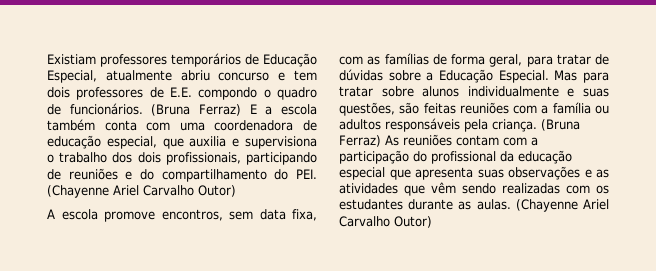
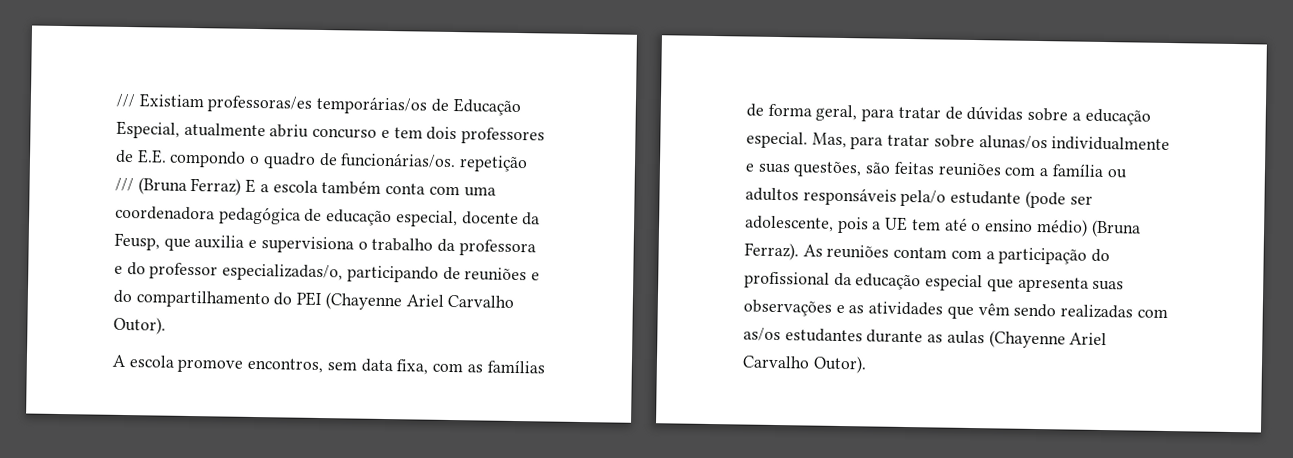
- Existiam professores temporários de Educação Especial, atualmente abriu concurso e tem dois professores de E.E. compondo o quadro de funcionários. (Bruna Ferraz) E a escola também conta com uma coordenadora de educação especial, que auxilia e supervisiona o trabalho dos dois profissionais, participando de reuniões e do compartilhamento do PEI. (Chayenne Ariel Carvalho Outor)
+ /// Existiam professoras/es temporárias/os de Educação Especial, atualmente abriu concurso e tem dois professores de E.E. compondo o quadro de funcionárias/os. repetição /// (Bruna Ferraz) E a escola também conta com uma coordenadora pedagógica de educação especial, docente da Feusp, que auxilia e supervisiona o trabalho da professora e do professor especializadas/o, participando de reuniões e do compartilhamento do PEI (Chayenne Ariel Carvalho Outor).
- A escola promove encontros, sem data fixa, com as famílias de forma geral, para tratar de dúvidas sobre a Educação Especial. Mas para tratar sobre alunos individualmente e suas questões, são feitas reuniões com a família ou adultos responsáveis pela criança. (Bruna Ferraz) As reuniões contam com a participação do profissional da educação especial que apresenta suas observações e as atividades que vêm sendo realizadas com os estudantes durante as aulas. (Chayenne Ariel Carvalho Outor)
+ A escola promove encontros, sem data fixa, com as famílias de forma geral, para tratar de dúvidas sobre a educação especial. Mas, para tratar sobre alunas/os individualmente e suas questões, são feitas reuniões com a família ou adultos responsáveis pela/o estudante (pode ser adolescente, pois a UE tem até o ensino médio) (Bruna Ferraz). As reuniões contam com a participação do profissional da educação especial que apresenta suas observações e as atividades que vêm sendo realizadas com as/os estudantes durante as aulas (Chayenne Ariel Carvalho Outor).

